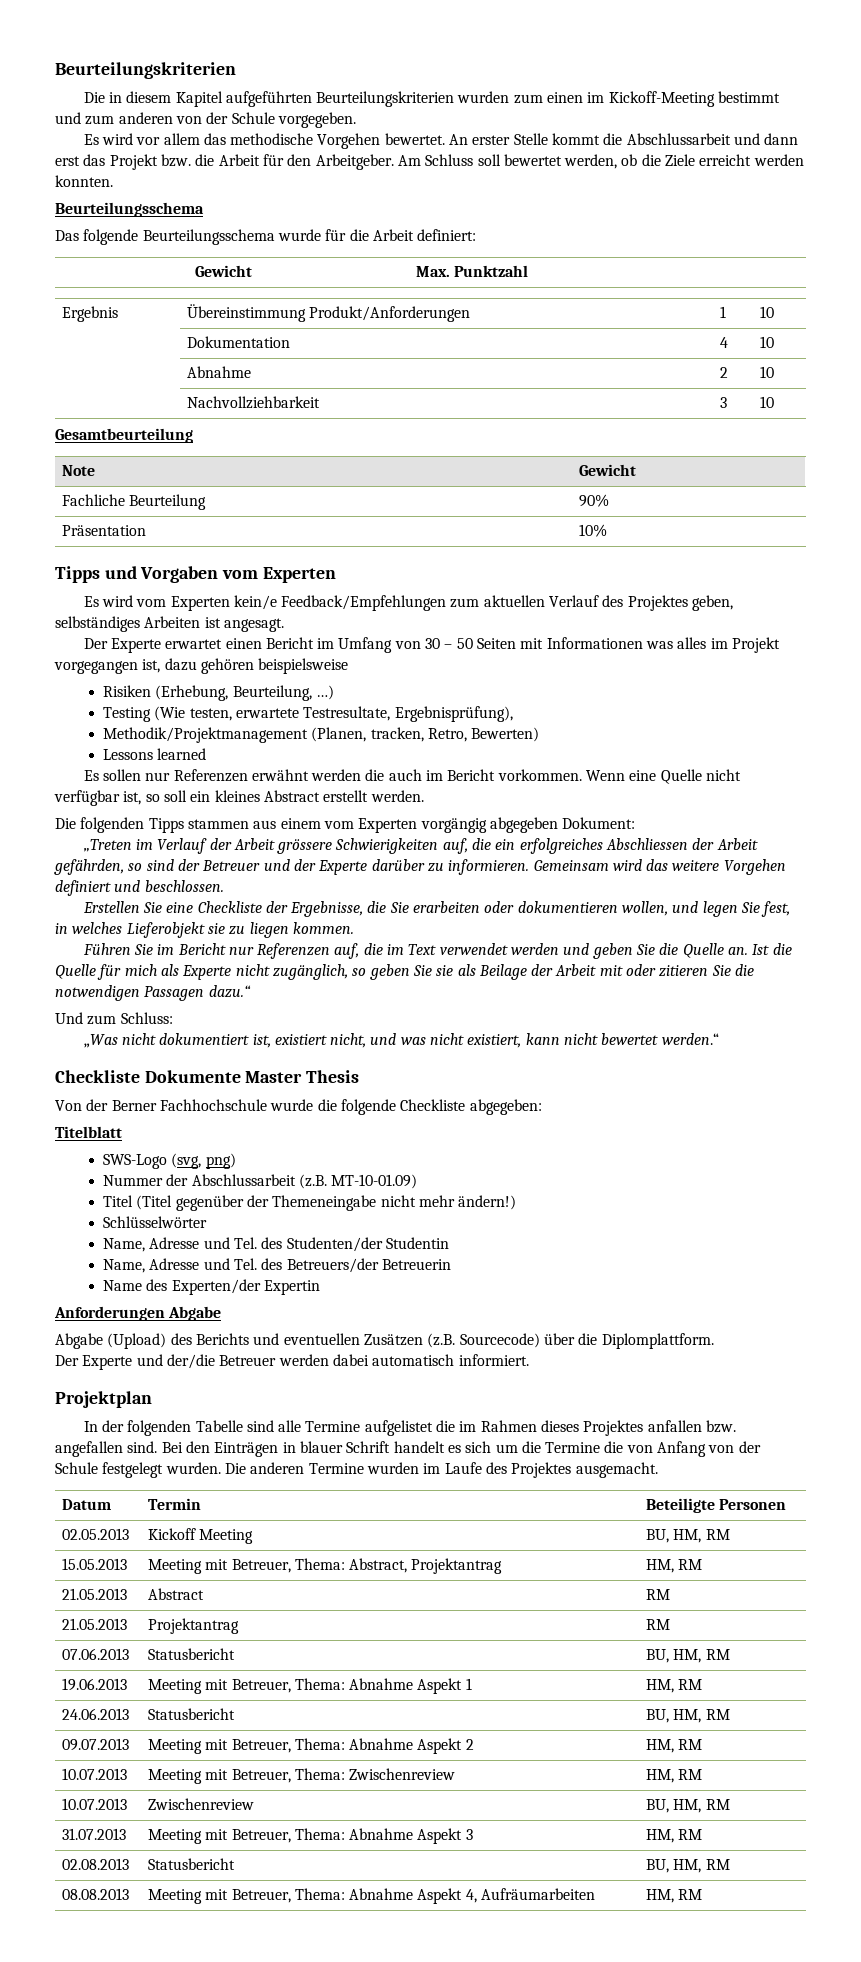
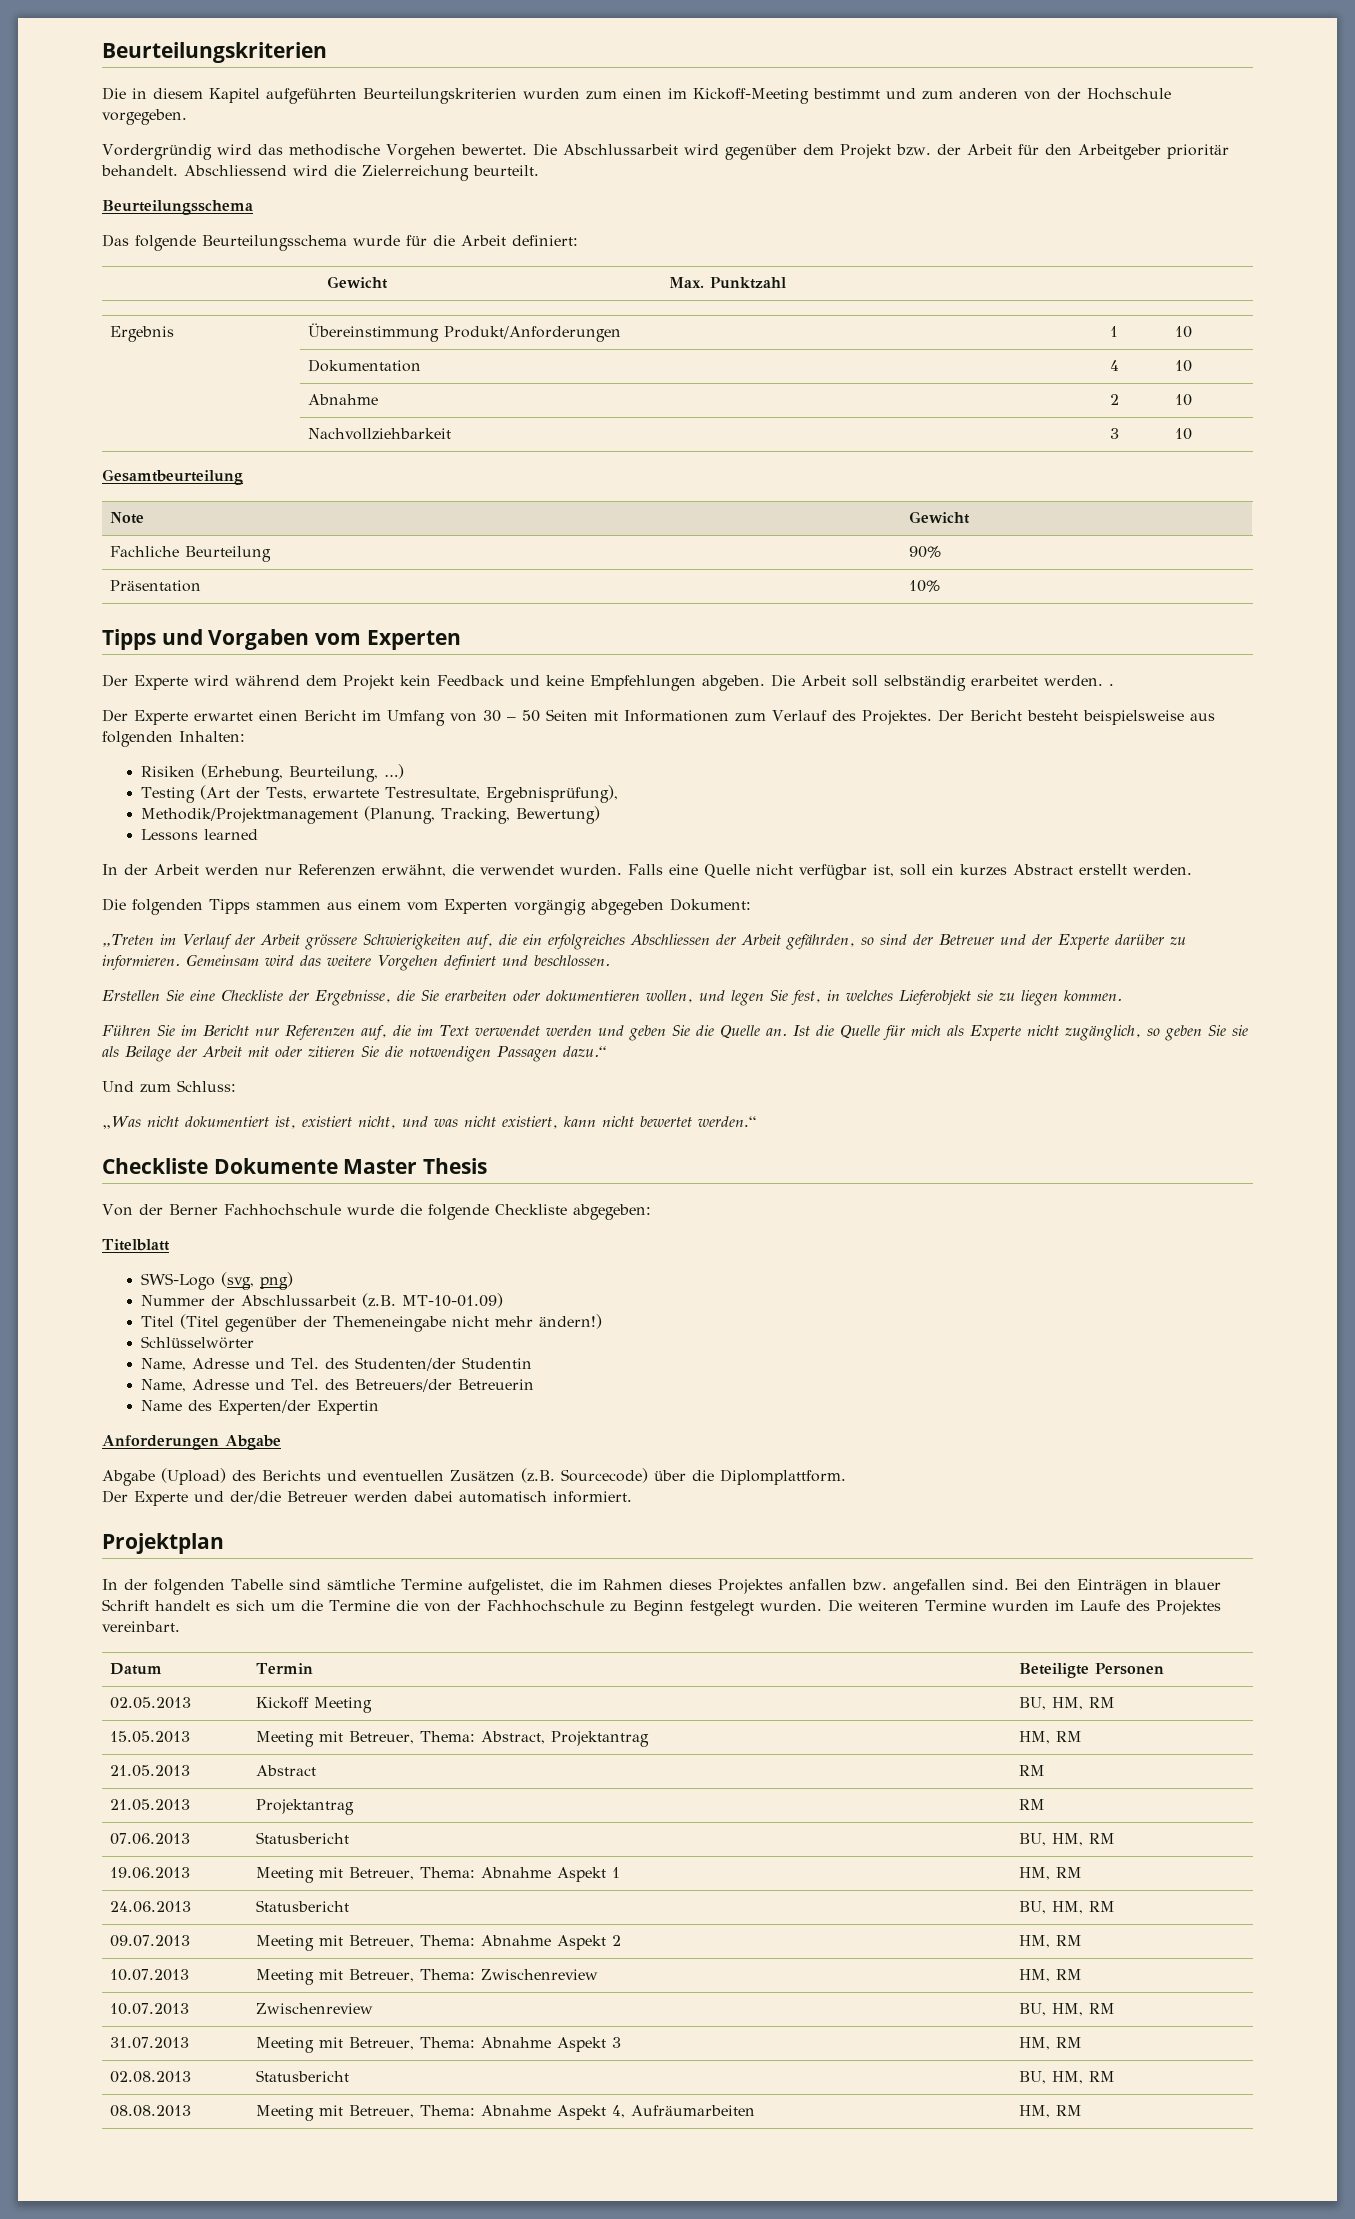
- Die in diesem Kapitel aufgeführten Beurteilungskriterien wurden zum einen im Kickoff-Meeting bestimmt und zum anderen von der Schule vorgegeben.
+ Die in diesem Kapitel aufgeführten Beurteilungskriterien wurden zum einen im Kickoff-Meeting bestimmt und zum anderen von der Hochschule vorgegeben.
- Es wird vor allem das methodische Vorgehen bewertet. An erster Stelle kommt die Abschlussarbeit und dann erst das Projekt bzw. die Arbeit für den Arbeitgeber. Am Schluss soll bewertet werden, ob die Ziele erreicht werden konnten.
+ Vordergründig wird das methodische Vorgehen bewertet. Die Abschlussarbeit wird gegenüber dem Projekt bzw. der Arbeit für den Arbeitgeber prioritär behandelt. Abschliessend wird die Zielerreichung beurteilt.
- Es wird vom Experten kein/e Feedback/Empfehlungen zum aktuellen Verlauf des Projektes geben, selbständiges Arbeiten ist angesagt.
+ Der Experte wird während dem Projekt kein Feedback und keine Empfehlungen abgeben. Die Arbeit soll selbständig erarbeitet werden. .
- Der Experte erwartet einen Bericht im Umfang von 30 – 50 Seiten mit Informationen was alles im Projekt vorgegangen ist, dazu gehören beispielsweise
+ Der Experte erwartet einen Bericht im Umfang von 30 – 50 Seiten mit Informationen zum Verlauf des Projektes. Der Bericht besteht beispielsweise aus folgenden Inhalten:
- Testing (Wie testen, erwartete Testresultate, Ergebnisprüfung),
+ Testing (Art der Tests, erwartete Testresultate, Ergebnisprüfung),
- Methodik/Projektmanagement (Planen, tracken, Retro, Bewerten)
+ Methodik/Projektmanagement (Planung, Tracking, Bewertung)
  Lessons learned
- Es sollen nur Referenzen erwähnt werden die auch im Bericht vorkommen. Wenn eine Quelle nicht verfügbar ist, so soll ein kleines Abstract erstellt werden.
+ In der Arbeit werden nur Referenzen erwähnt, die verwendet wurden. Falls eine Quelle nicht verfügbar ist, soll ein kurzes Abstract erstellt werden.
- In der folgenden Tabelle sind alle Termine aufgelistet die im Rahmen dieses Projektes anfallen bzw. angefallen sind.
+ In der folgenden Tabelle sind sämtliche Termine aufgelistet, die im Rahmen dieses Projektes anfallen bzw. angefallen sind.
- Bei den Einträgen in blauer Schrift handelt es sich um die Termine die von Anfang von der Schule festgelegt wurden.
+ Bei den Einträgen in blauer Schrift handelt es sich um die Termine die von der Fachhochschule zu Beginn festgelegt wurden.
- Die anderen Termine wurden im Laufe des Projektes ausgemacht.
+ Die weiteren Termine wurden im Laufe des Projektes vereinbart.

